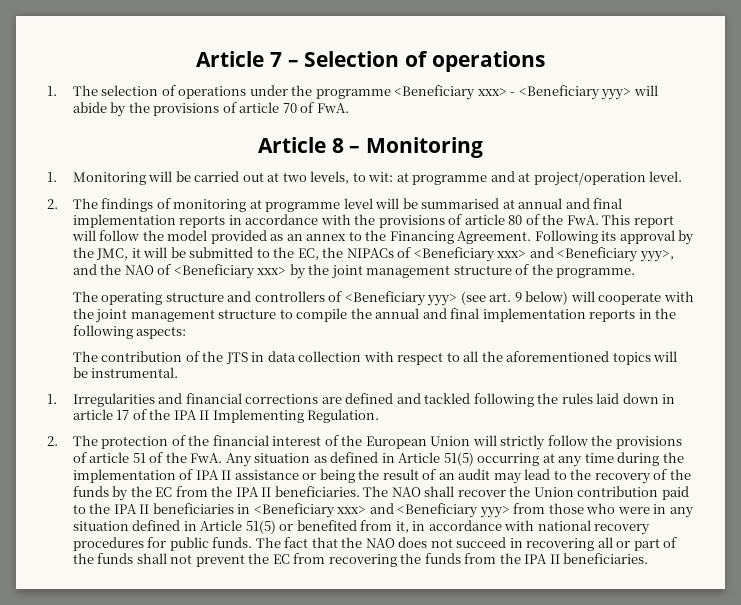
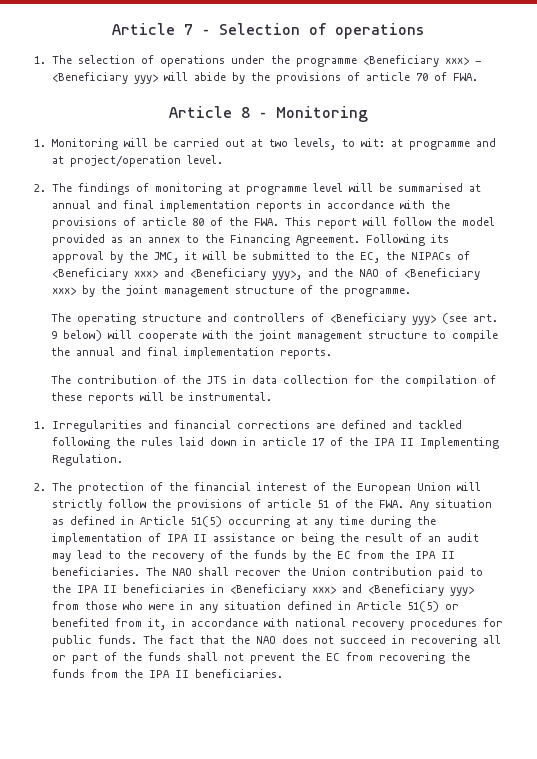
- 1. The selection of operations under the programme <Beneficiary xxx> - <Beneficiary yyy> will abide by the provisions of article 70 of FwA.
+ 1. The selection of operations under the programme <Beneficiary xxx> - <Beneficiary yyy> will abide by the provisions of article 70 of FWA.
- 2. The findings of monitoring at programme level will be summarised at annual and final implementation reports in accordance with the provisions of article 80 of the FwA. This report will follow the model provided as an annex to the Financing Agreement.
+ 2. The findings of monitoring at programme level will be summarised at annual and final implementation reports in accordance with the provisions of article 80 of the FWA. This report will follow the model provided as an annex to the Financing Agreement.
- The operating structure and controllers of <Beneficiary yyy> (see art. 9 below) will cooperate with the joint management structure to compile the annual and final implementation reports in the following aspects:
+ The operating structure and controllers of <Beneficiary yyy> (see art. 9 below) will cooperate with the joint management structure to compile the annual and final implementation reports.
- The contribution of the JTS in data collection with respect to all the aforementioned topics will be instrumental.
+ The contribution of the JTS in data collection for the compilation of these reports will be instrumental.
- 2. The protection of the financial interest of the European Union will strictly follow the provisions of article 51 of the FwA. Any situation as defined in Article 51(5) occurring at any time during the implementation of IPA II assistance or being the result of an audit may lead to the recovery of the funds by the EC from the IPA II beneficiaries.
+ 2. The protection of the financial interest of the European Union will strictly follow the provisions of article 51 of the FWA. Any situation as defined in Article 51(5) occurring at any time during the implementation of IPA II assistance or being the result of an audit may lead to the recovery of the funds by the EC from the IPA II beneficiaries.

